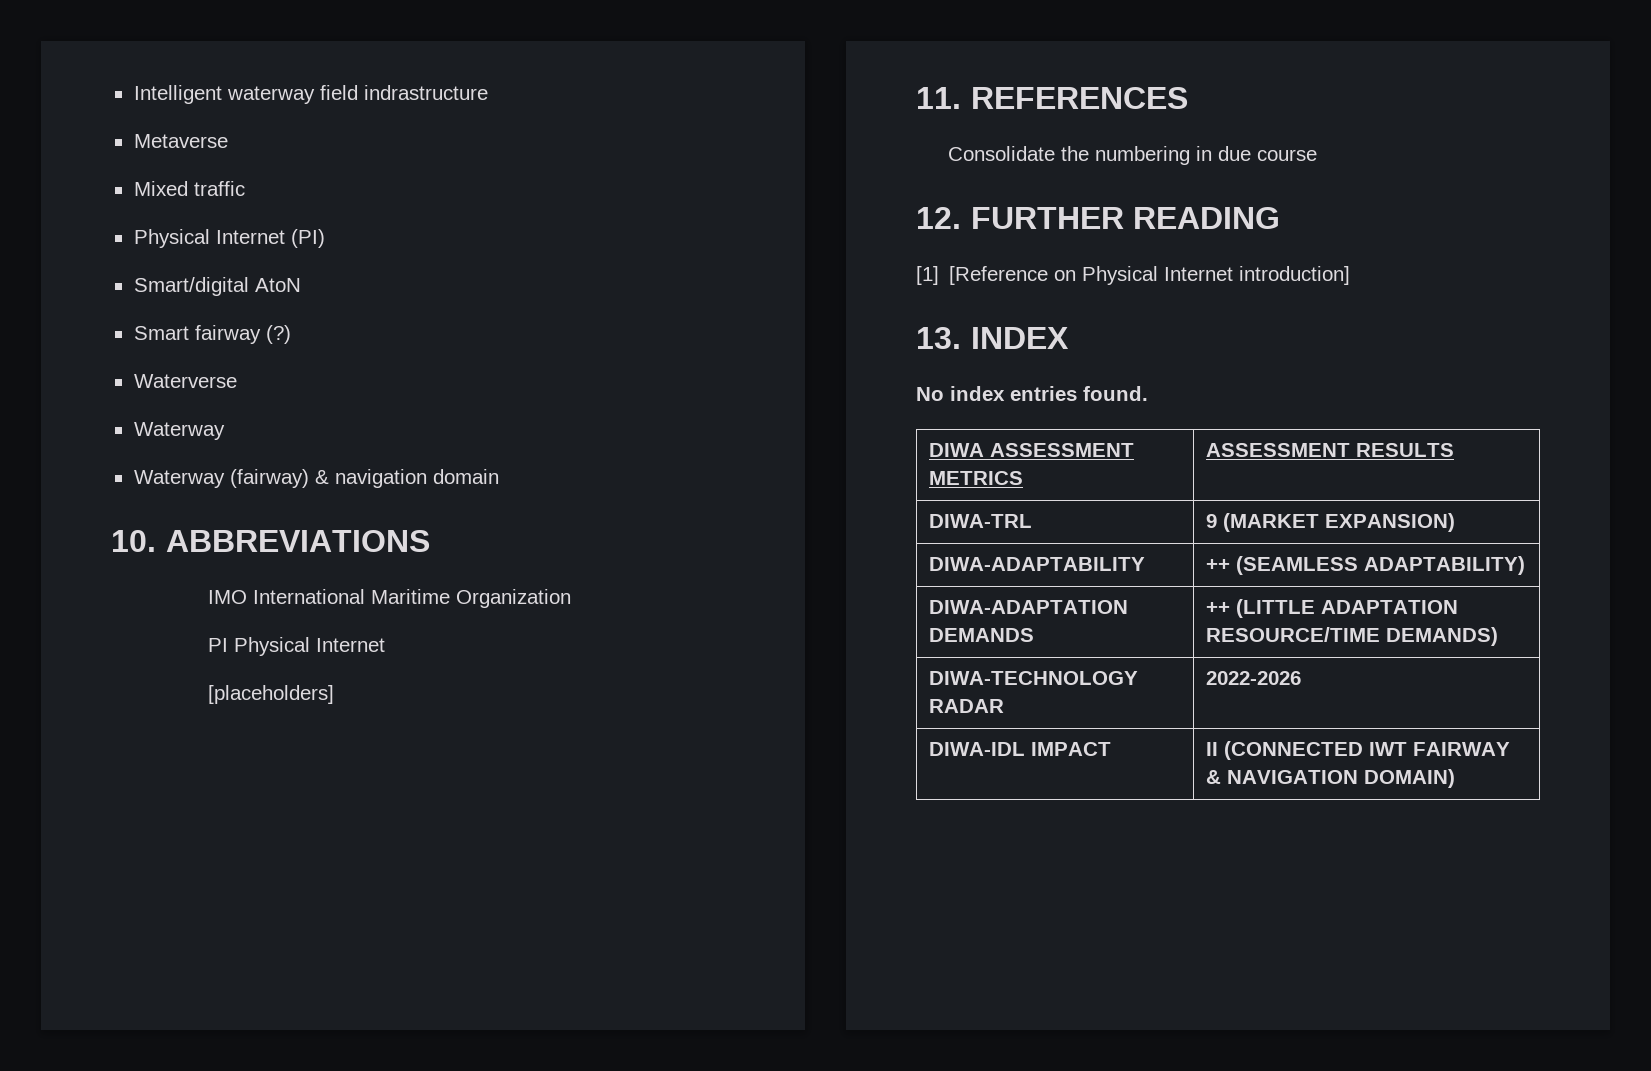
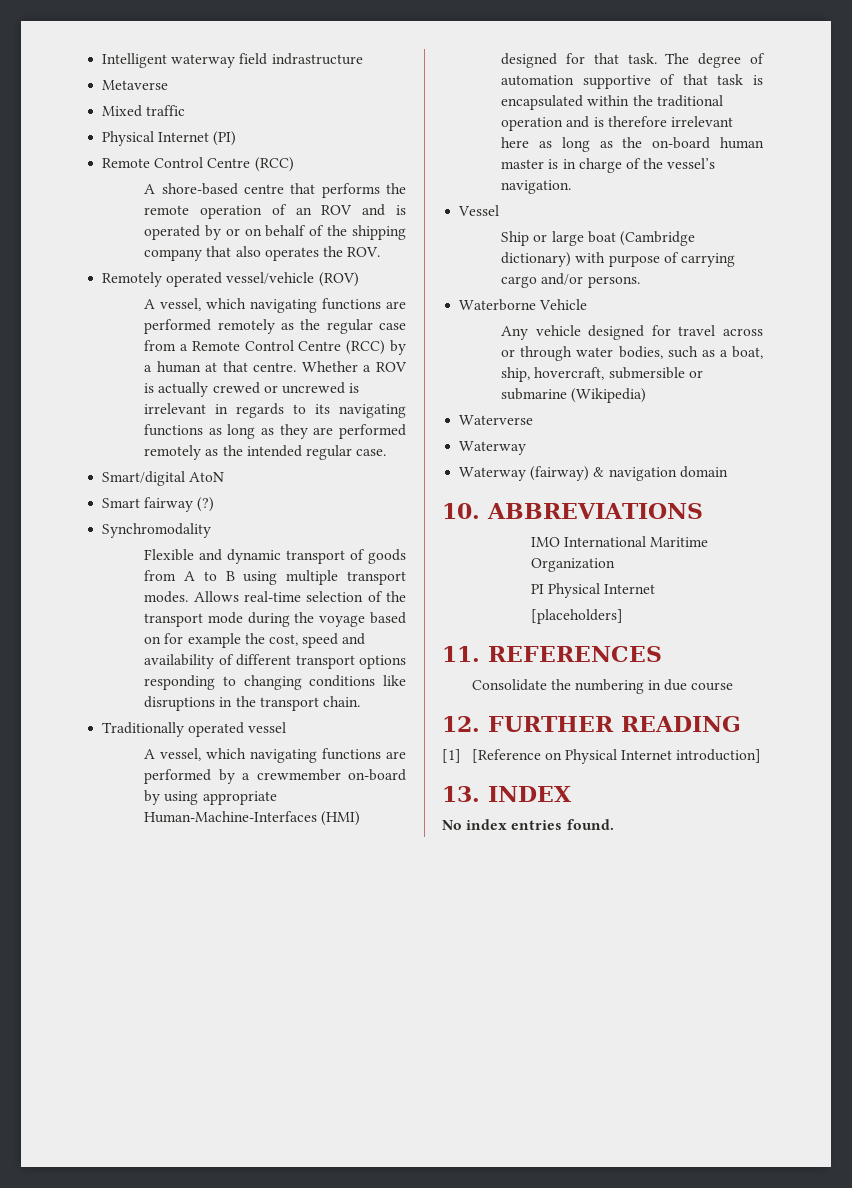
  Physical Internet (PI)
+ Remote Control Centre (RCC)
+ A shore-based centre that performs the remote operation of an ROV and is operated by or on behalf of the shipping company that also operates the ROV.
+ Remotely operated vessel/vehicle (ROV)
+ A vessel, which navigating functions are performed remotely as the regular case from a Remote Control Centre (RCC) by a human at that centre. Whether a ROV is actually crewed or uncrewed is irrelevant in regards to its navigating functions as long as they are performed remotely as the intended regular case.
+ Synchromodality
+ Flexible and dynamic transport of goods from A to B using multiple transport modes. Allows real-time selection of the transport mode during the voyage based on for example the cost, speed and availability of different transport options responding to changing conditions like disruptions in the transport chain.
+ Traditionally operated vessel
+ A vessel, which navigating functions are performed by a crewmember on-board by using appropriate Human-Machine-Interfaces (HMI) designed for that task. The degree of automation supportive of that task is encapsulated within the traditional operation and is therefore irrelevant here as long as the on-board human master is in charge of the vessel’s navigation.
+ Vessel
+ Ship or large boat (Cambridge dictionary) with purpose of carrying cargo and/or persons.
+ Waterborne Vehicle
+ Any vehicle designed for travel across or through water bodies, such as a boat, ship, hovercraft, submersible or submarine (Wikipedia)
- DIWA ASSESSMENT METRICS | ASSESSMENT RESULTS
- DIWA-TRL | 9 (MARKET EXPANSION)
- DIWA-ADAPTABILITY | ++ (SEAMLESS ADAPTABILITY)
- DIWA-ADAPTATION DEMANDS | ++ (LITTLE ADAPTATION RESOURCE/TIME DEMANDS)
- DIWA-TECHNOLOGY RADAR | 2022-2026
- DIWA-IDL IMPACT | II (CONNECTED IWT FAIRWAY & NAVIGATION DOMAIN)

